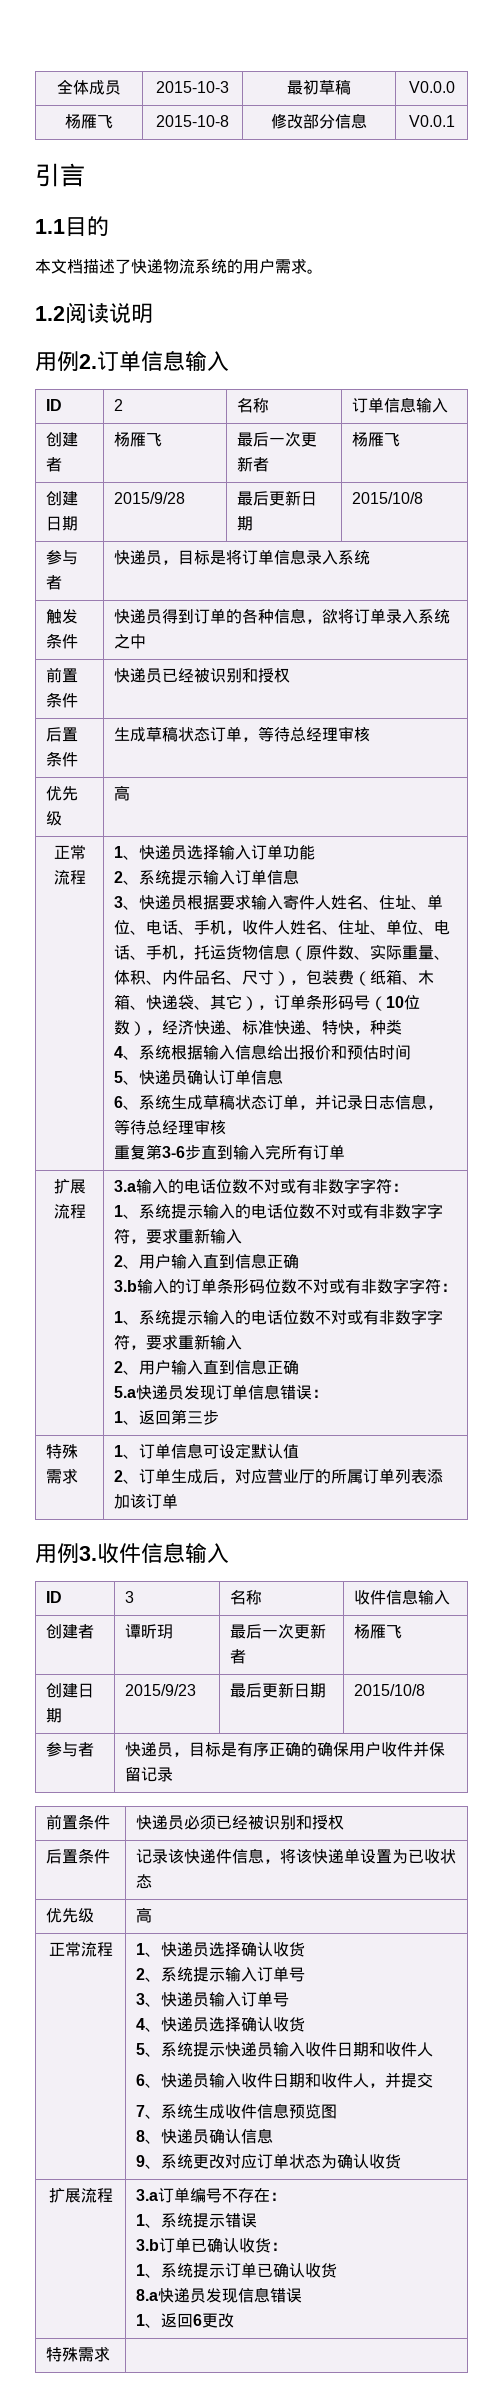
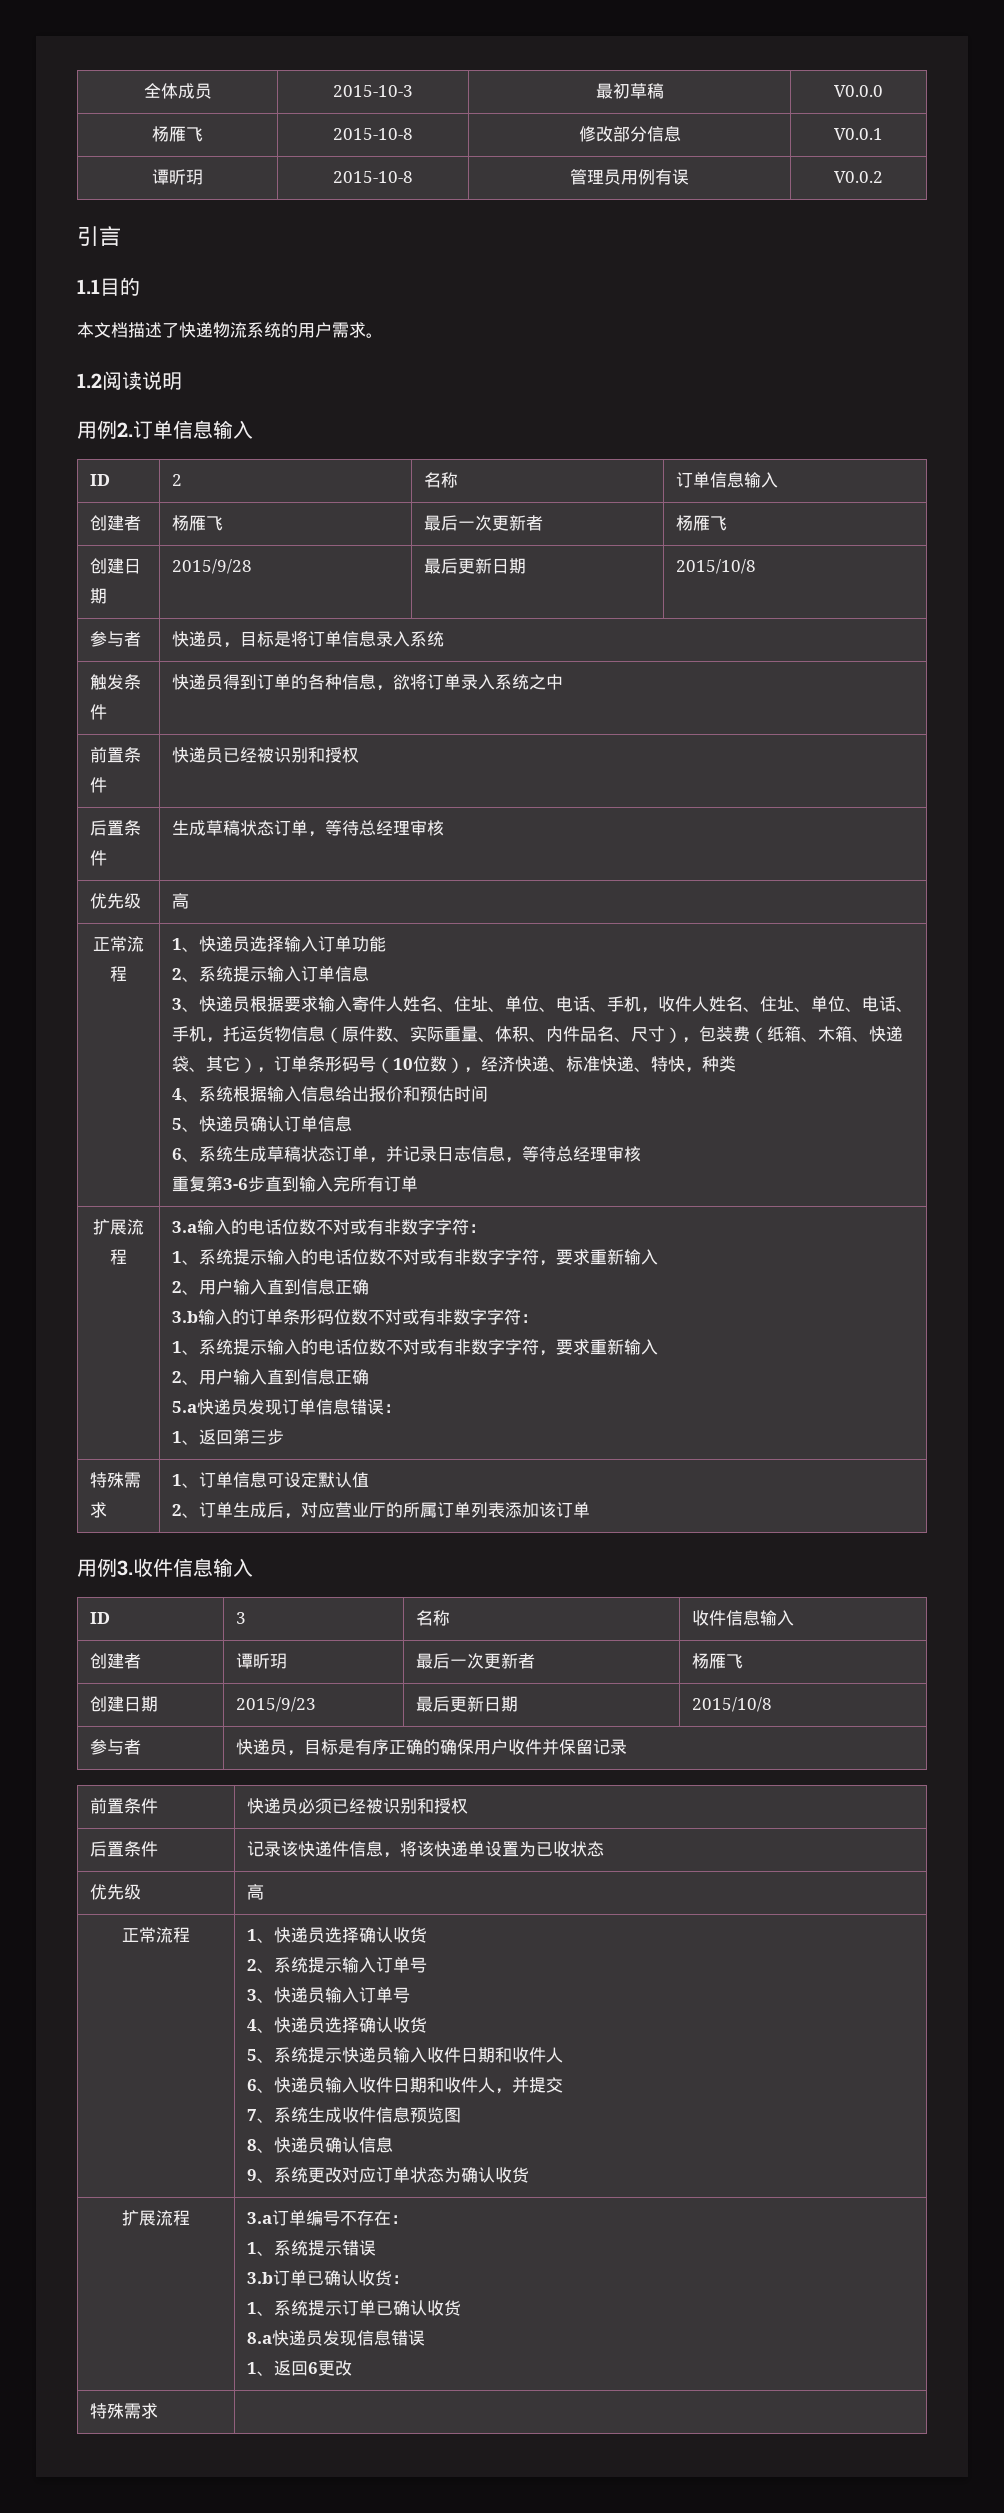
+ 谭昕玥 | 2015-10-8 | 管理员用例有误 | V0.0.2

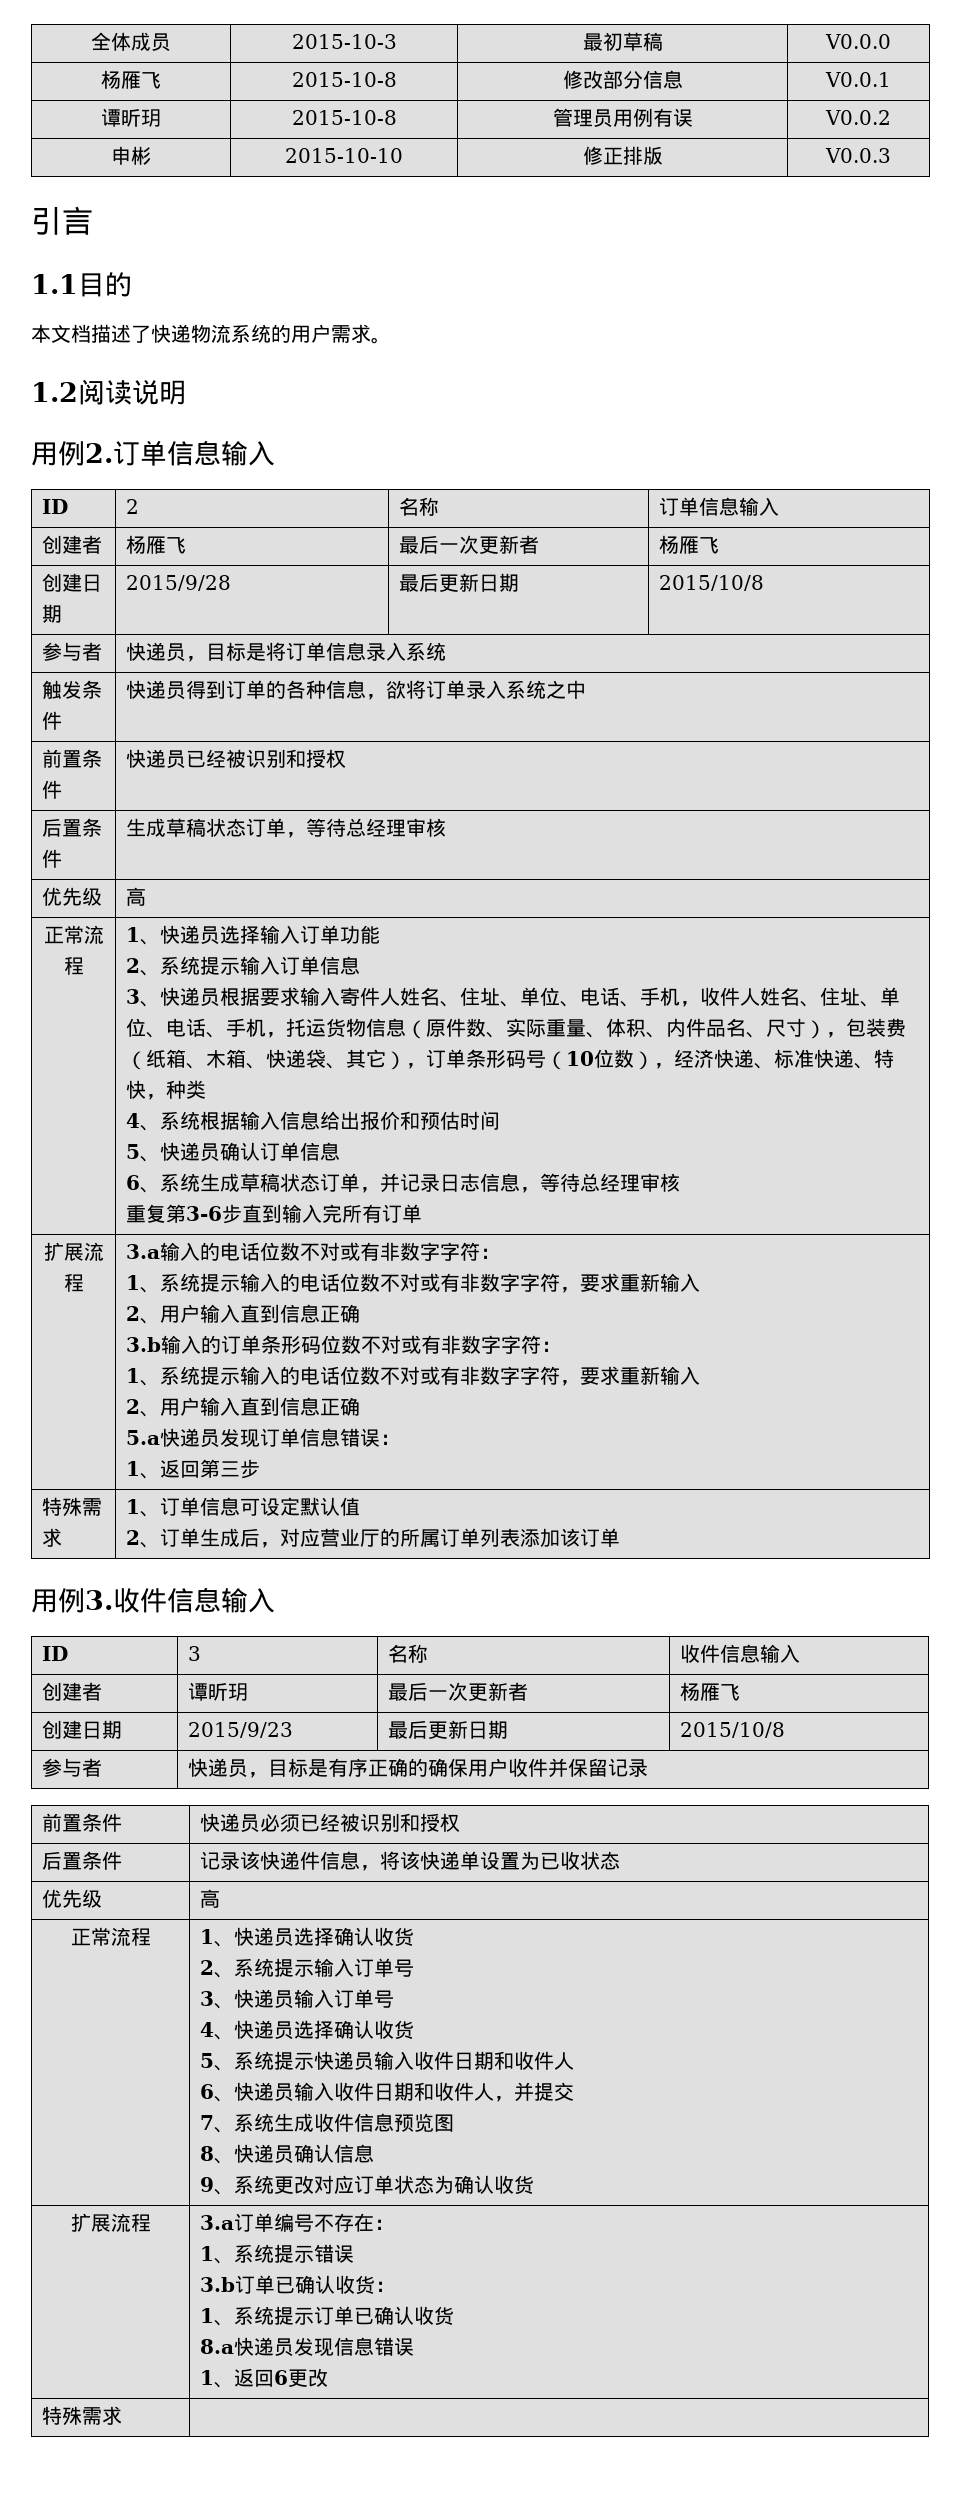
+ 申彬 | 2015-10-10 | 修正排版 | V0.0.3

